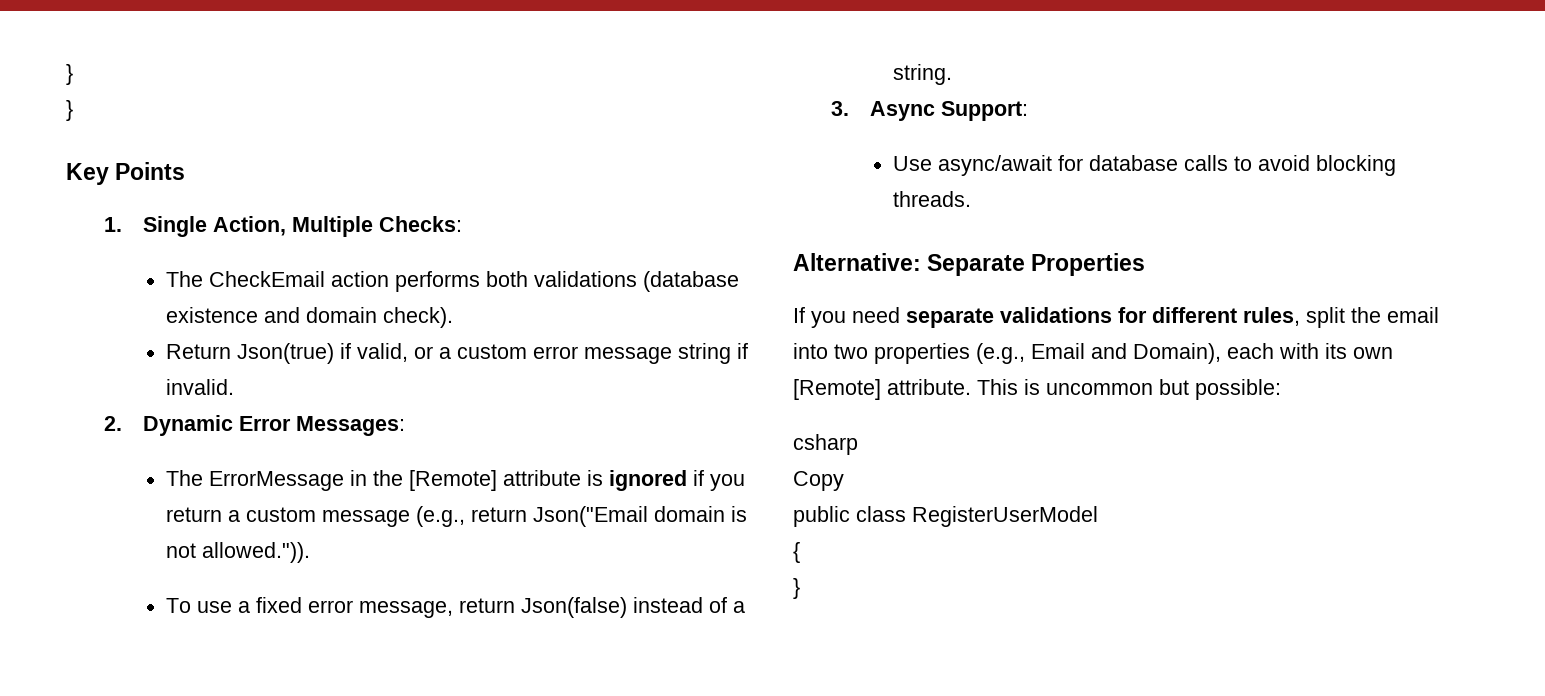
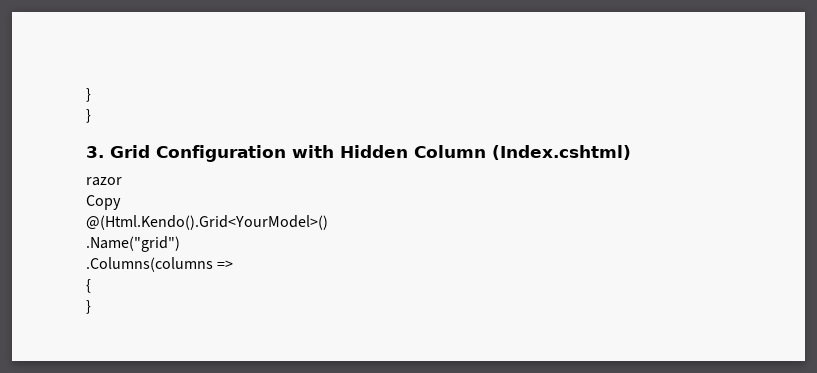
- Key Points
- 1. Single Action, Multiple Checks:
- The CheckEmail action performs both validations (database existence and domain check).
- Return Json(true) if valid, or a custom error message string if invalid.
- 2. Dynamic Error Messages:
- The ErrorMessage in the [Remote] attribute is ignored if you return a custom message (e.g., return Json("Email domain is not allowed.")).
- To use a fixed error message, return Json(false) instead of a string.
- 3. Async Support:
- Use async/await for database calls to avoid blocking threads.
- Alternative: Separate Properties
- If you need separate validations for different rules, split the email into two properties (e.g., Email and Domain), each with its own [Remote] attribute. This is uncommon but possible:
- csharp
+ 3. Grid Configuration with Hidden Column (Index.cshtml)
+ razor
  Copy
- public class RegisterUserModel
+ @(Html.Kendo().Grid<YourModel>()
+ .Name("grid")
+ .Columns(columns =>

